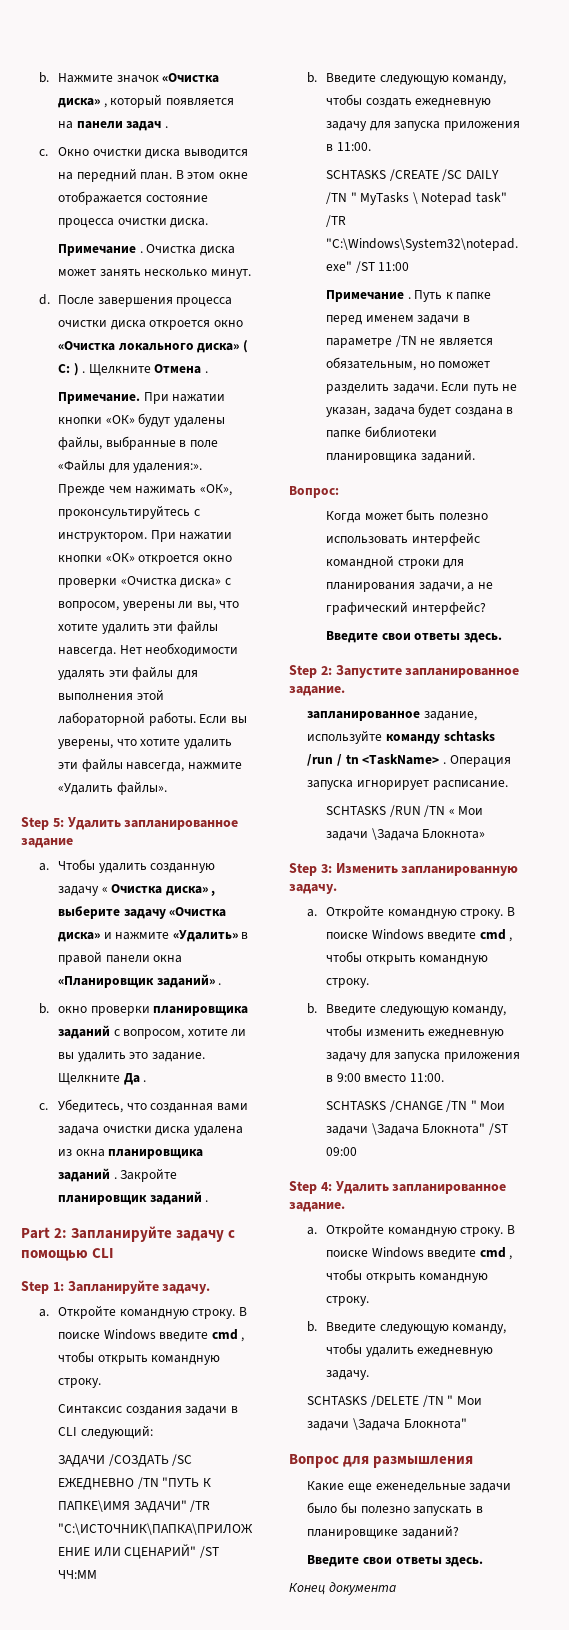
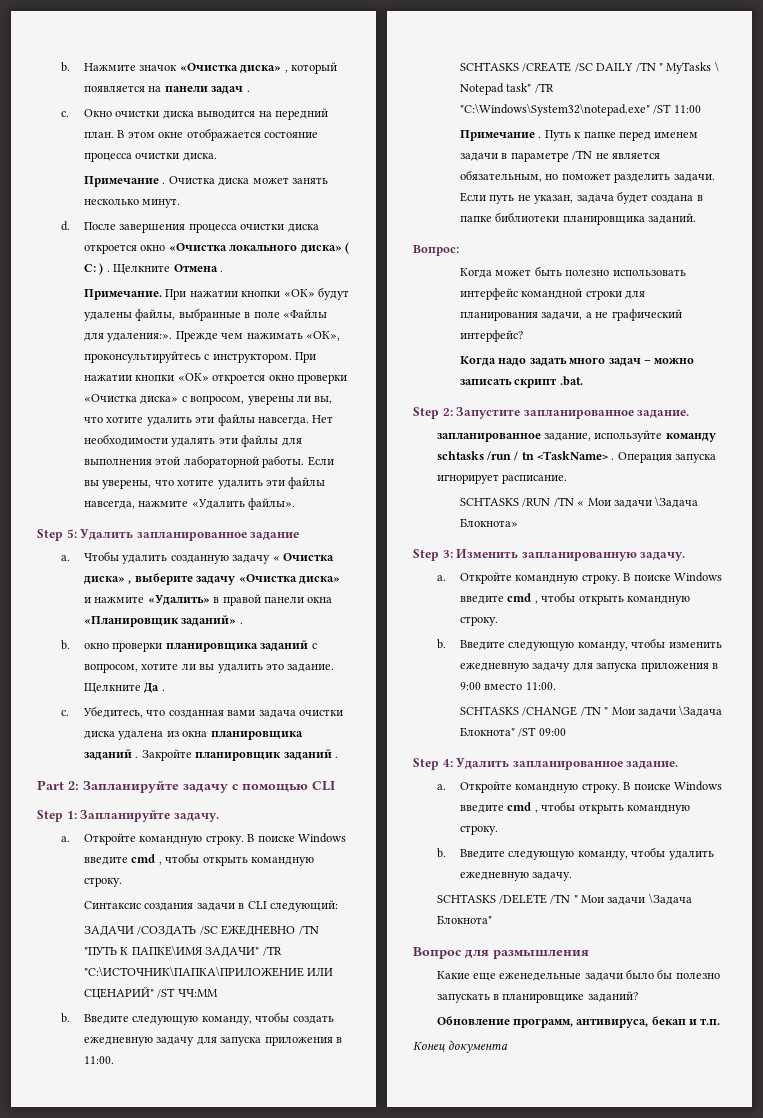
  Когда может быть полезно использовать интерфейс командной строки для планирования задачи, а не графический интерфейс?
- Введите свои ответы здесь.
+ Когда надо задать много задач – можно записать скрипт .bat.
  Какие еще еженедельные задачи было бы полезно запускать в планировщике заданий?
- Введите свои ответы здесь.
+ Обновление программ, антивируса, бекап и т.п.

